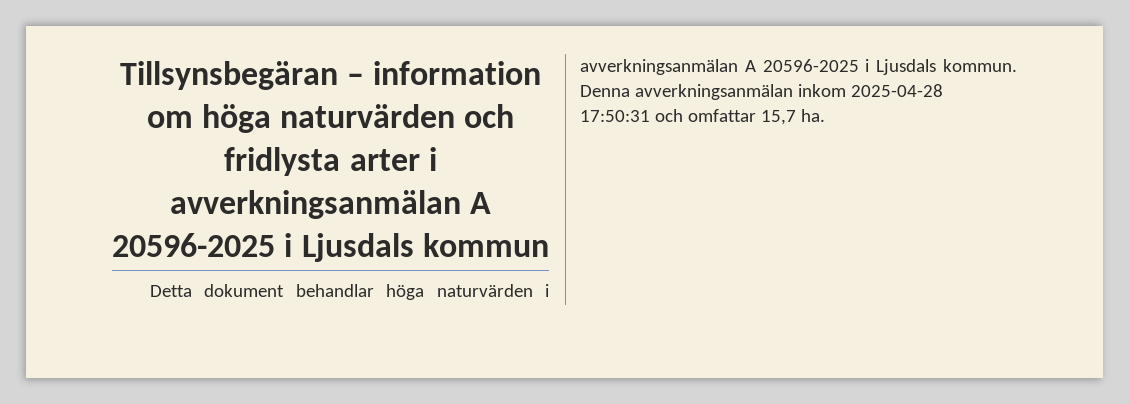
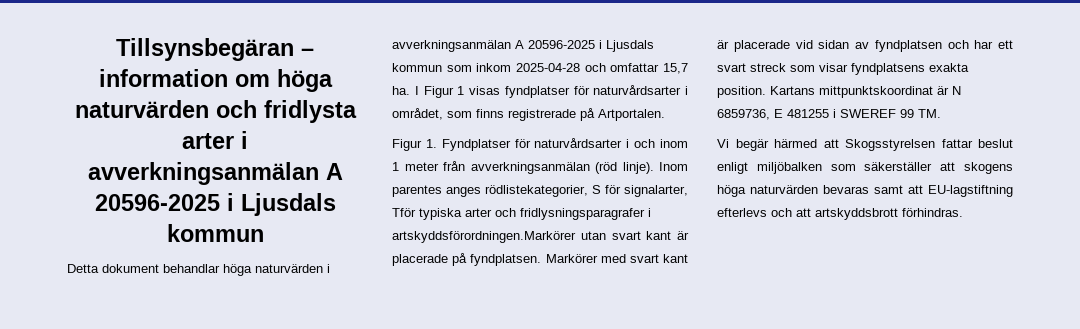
- Detta dokument behandlar höga naturvärden i avverkningsanmälan A 20596-2025 i Ljusdals kommun. Denna avverkningsanmälan inkom 2025-04-28 17:50:31 och omfattar 15,7 ha.
+ Detta dokument behandlar höga naturvärden i avverkningsanmälan A 20596-2025 i Ljusdals kommun som inkom 2025-04-28 och omfattar 15,7 ha.
+ I Figur 1 visas fyndplatser för naturvårdsarter i området, som finns registrerade på Artportalen.
+ Figur 1. Fyndplatser för naturvårdsarter i och inom 1 meter från avverkningsanmälan (röd linje). Inom parentes anges rödlistekategorier, S för signalarter, Tför typiska arter och fridlysningsparagrafer i artskyddsförordningen.Markörer utan svart kant är placerade på fyndplatsen. Markörer med svart kant är placerade vid sidan av fyndplatsen och har ett svart streck som visar fyndplatsens exakta position. Kartans mittpunktskoordinat är N 6859736, E 481255 i SWEREF 99 TM.
+ Vi begär härmed att Skogsstyrelsen fattar beslut enligt miljöbalken som säkerställer att skogens höga naturvärden bevaras samt att EU-lagstiftning efterlevs och att artskyddsbrott förhindras.

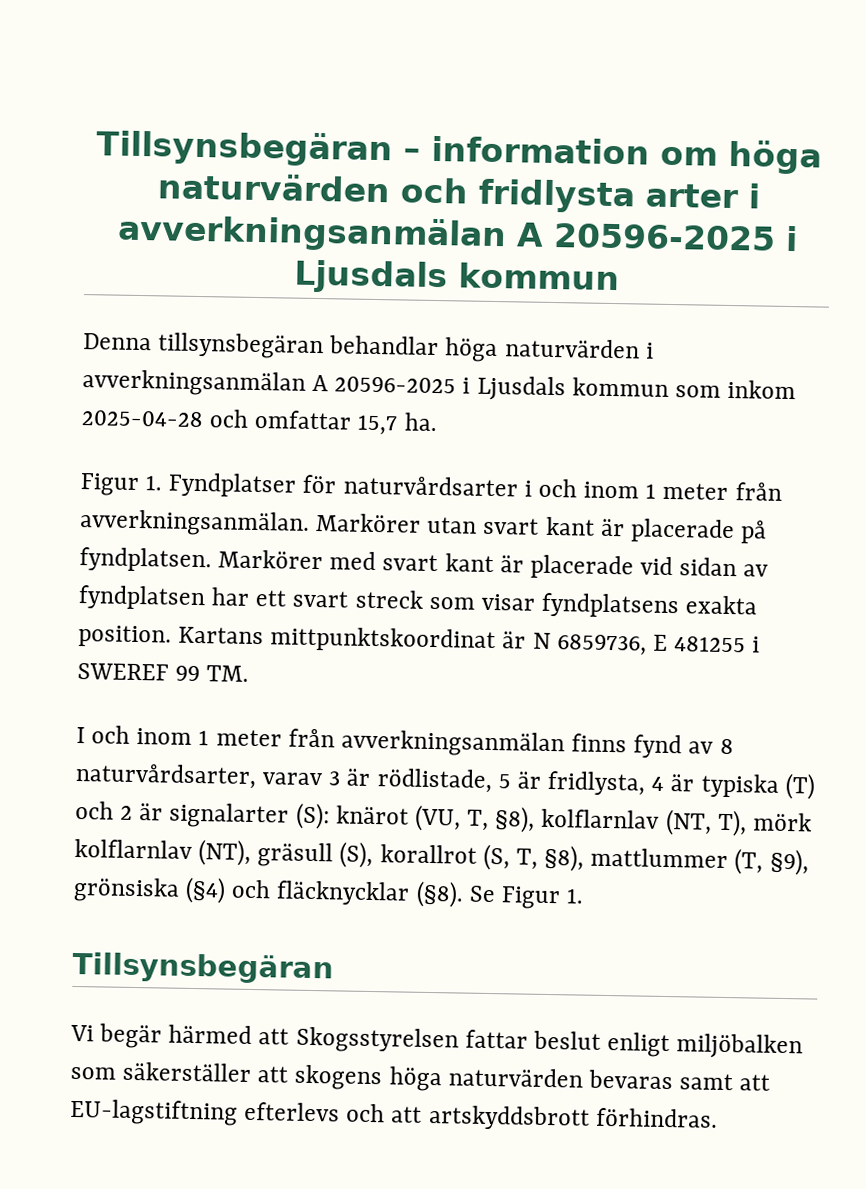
- Detta dokument behandlar höga naturvärden i avverkningsanmälan A 20596-2025 i Ljusdals kommun som inkom 2025-04-28 och omfattar 15,7 ha. I Figur 1 visas fyndplatser för naturvårdsarter i området, som finns registrerade på Artportalen.
+ Denna tillsynsbegäran behandlar höga naturvärden i avverkningsanmälan A 20596-2025 i Ljusdals kommun som inkom 2025-04-28 och omfattar 15,7 ha.
- Figur 1. Fyndplatser för naturvårdsarter i och inom 1 meter från avverkningsanmälan (röd linje). Inom parentes anges rödlistekategorier, S för signalarter, Tför typiska arter och fridlysningsparagrafer i artskyddsförordningen.Markörer utan svart kant är placerade på fyndplatsen.
+ Figur 1. Fyndplatser för naturvårdsarter i och inom 1 meter från avverkningsanmälan. Markörer utan svart kant är placerade på fyndplatsen.
- Markörer med svart kant är placerade vid sidan av fyndplatsen och har ett svart streck som visar fyndplatsens exakta position.
+ Markörer med svart kant är placerade vid sidan av fyndplatsen har ett svart streck som visar fyndplatsens exakta position.
+ I och inom 1 meter från avverkningsanmälan finns fynd av 8 naturvårdsarter, varav 3 är rödlistade, 5 är fridlysta, 4 är typiska (T) och 2 är signalarter (S): knärot (VU, T, §8), kolflarnlav (NT, T), mörk kolflarnlav (NT), gräsull (S), korallrot (S, T, §8), mattlummer (T, §9), grönsiska (§4) och fläcknycklar (§8). Se Figur 1.
+ Tillsynsbegäran

